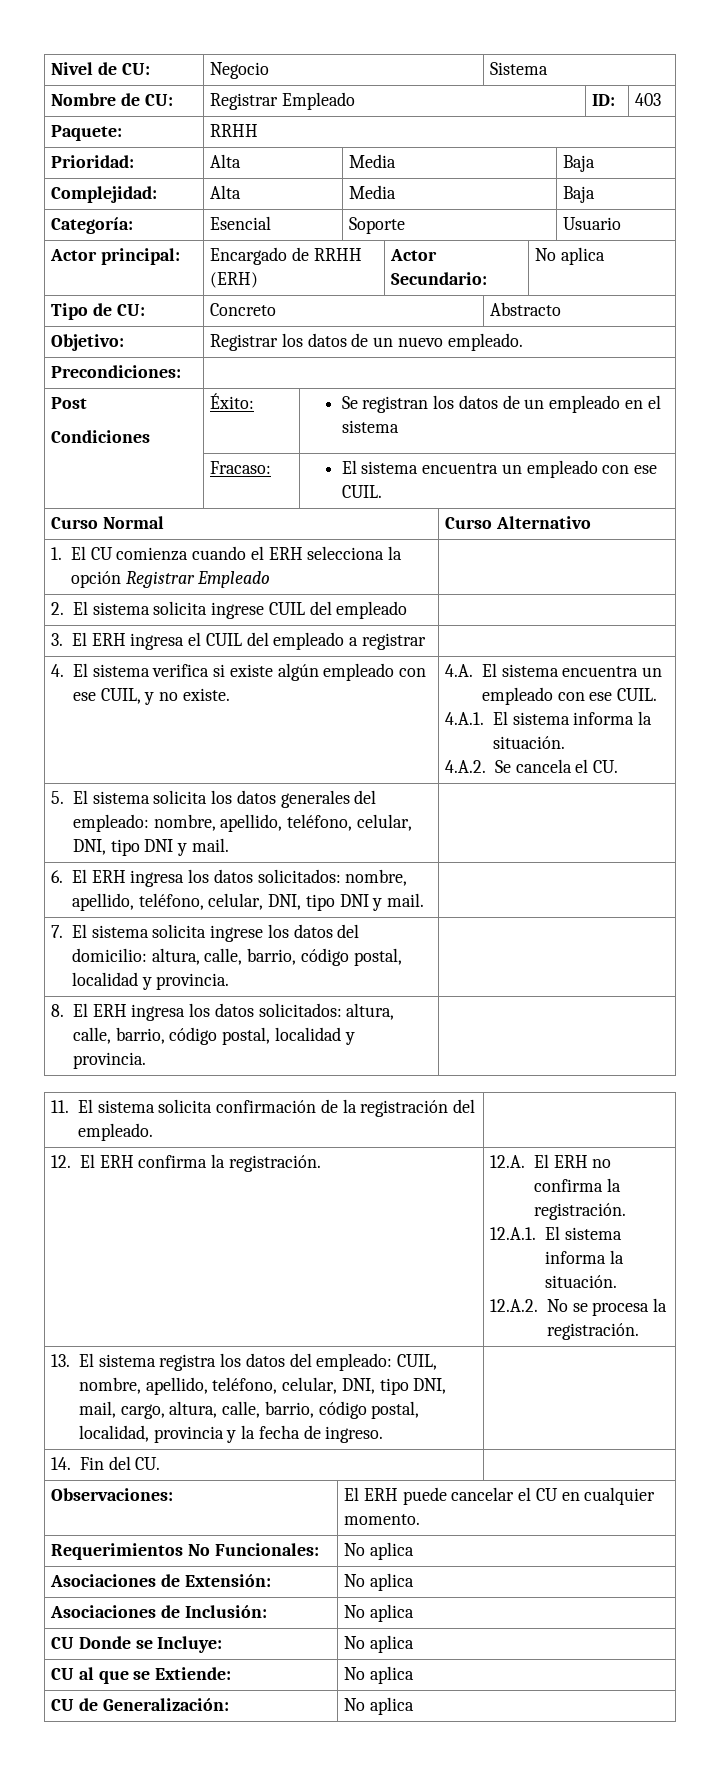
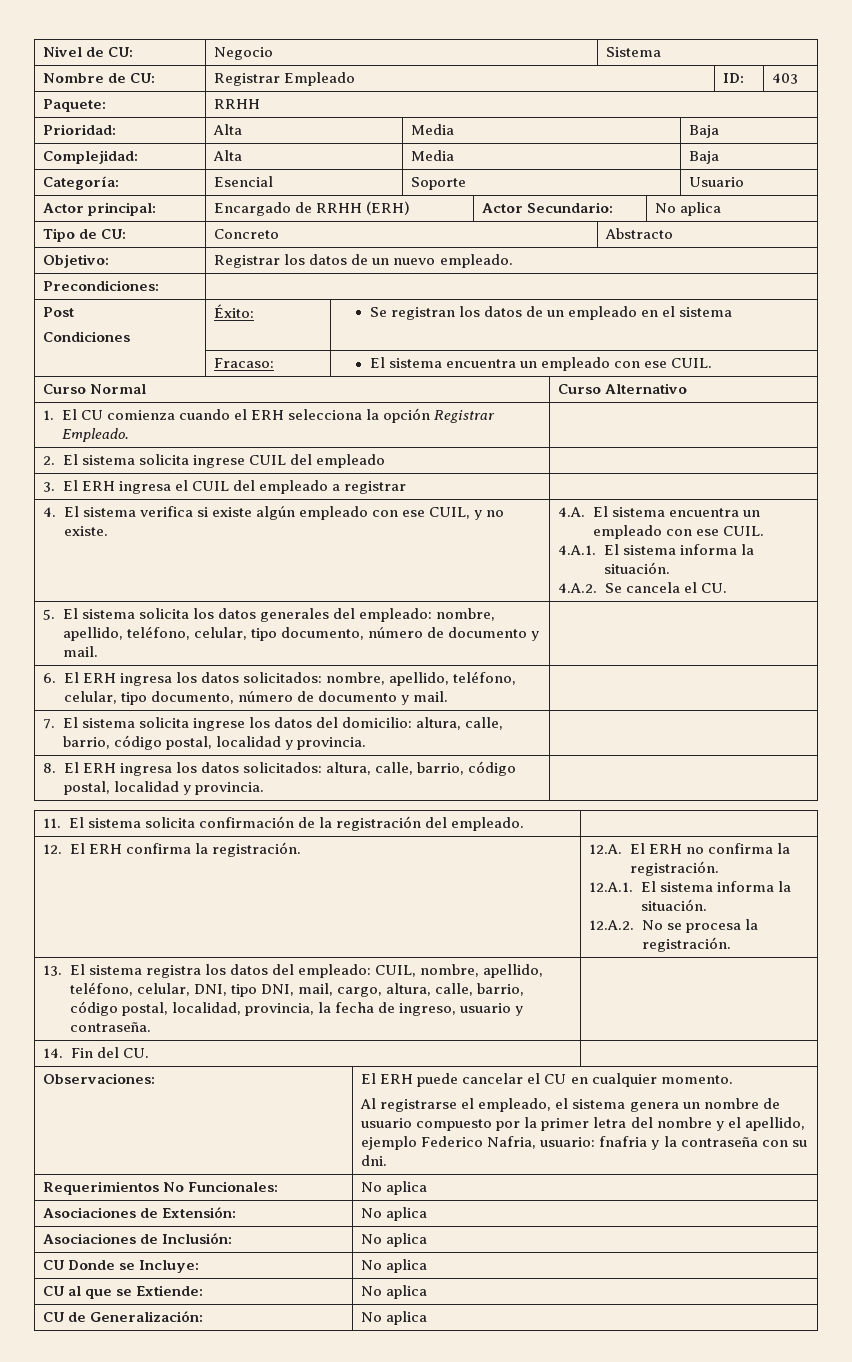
- 1. El CU comienza cuando el ERH selecciona la opción Registrar Empleado |
+ 1. El CU comienza cuando el ERH selecciona la opción Registrar Empleado. |
- 5. El sistema solicita los datos generales del empleado: nombre, apellido, teléfono, celular, DNI, tipo DNI y mail. |
+ 5. El sistema solicita los datos generales del empleado: nombre, apellido, teléfono, celular, tipo documento, número de documento y mail. |
- 6. El ERH ingresa los datos solicitados: nombre, apellido, teléfono, celular, DNI, tipo DNI y mail. |
+ 6. El ERH ingresa los datos solicitados: nombre, apellido, teléfono, celular, tipo documento, número de documento y mail. |
- 13. El sistema registra los datos del empleado: CUIL, nombre, apellido, teléfono, celular, DNI, tipo DNI, mail, cargo, altura, calle, barrio, código postal, localidad, provincia y la fecha de ingreso. |
+ 13. El sistema registra los datos del empleado: CUIL, nombre, apellido, teléfono, celular, DNI, tipo DNI, mail, cargo, altura, calle, barrio, código postal, localidad, provincia, la fecha de ingreso, usuario y contraseña. |
+ Al registrarse el empleado, el sistema genera un nombre de usuario compuesto por la primer letra del nombre y el apellido, ejemplo Federico Nafria, usuario: fnafria y la contraseña con su dni.

